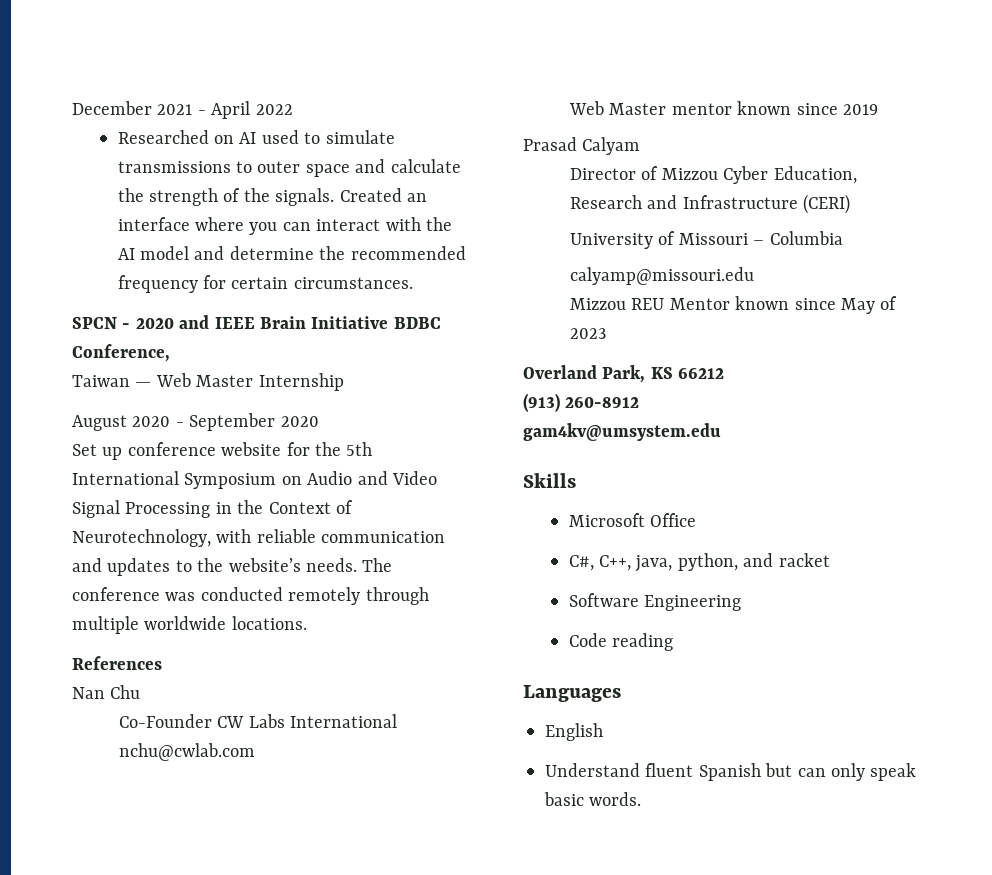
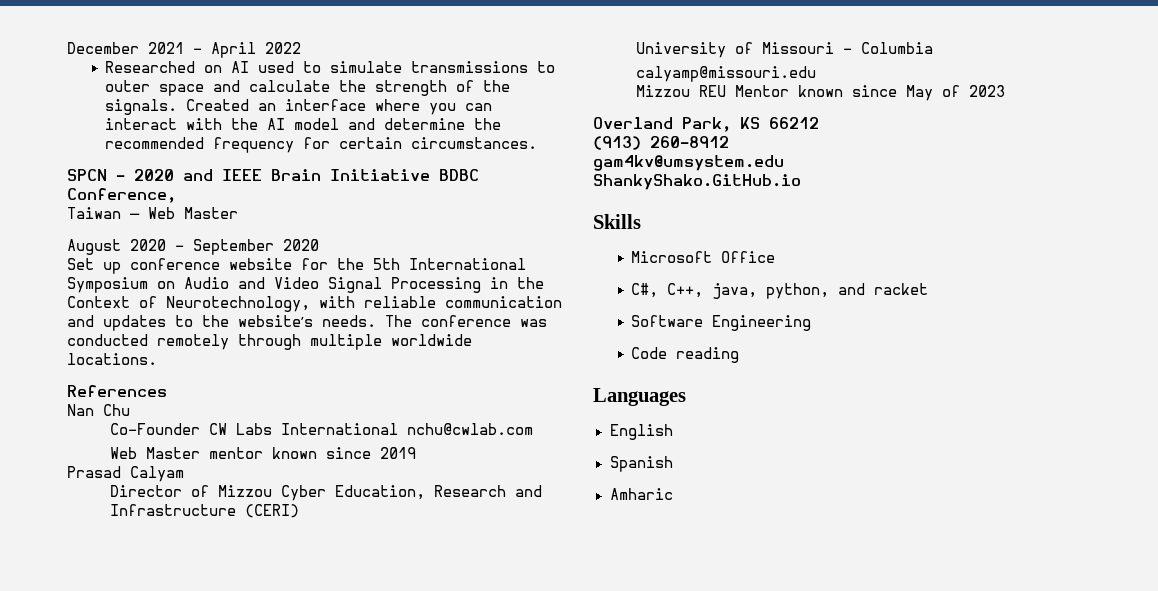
- Taiwan — Web Master Internship
+ Taiwan — Web Master
+ ShankyShako.GitHub.io
- Understand fluent Spanish but can only speak basic words.
+ Spanish
+ Amharic

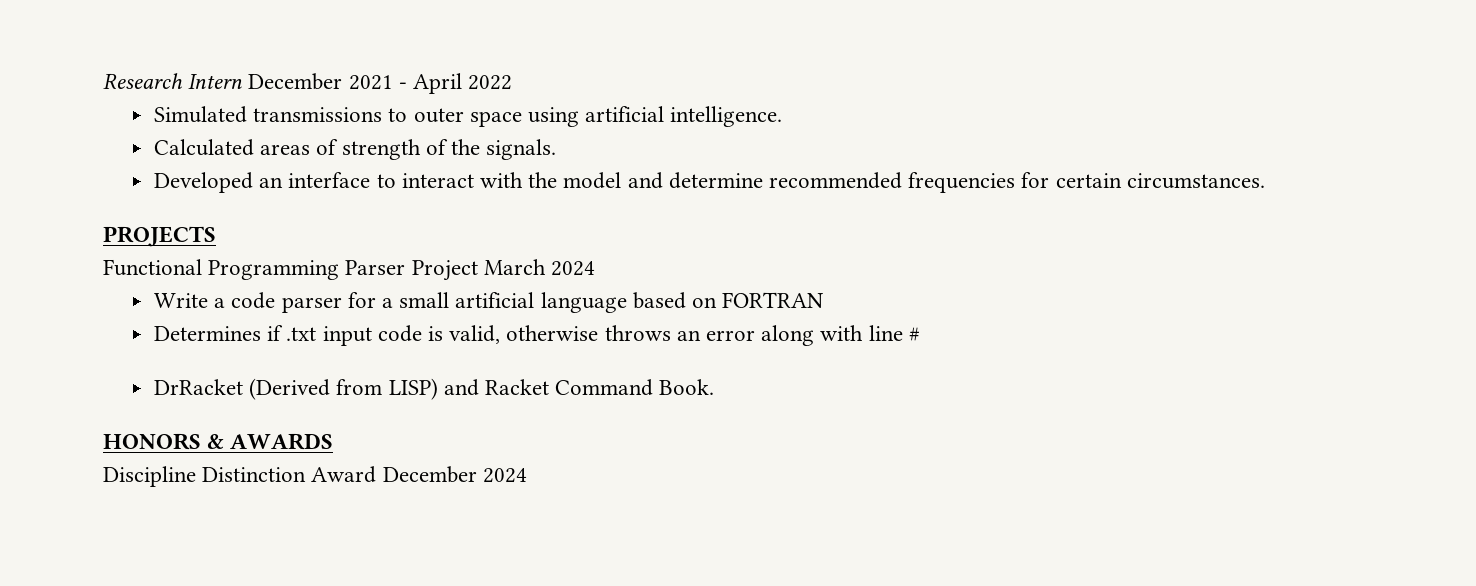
- December 2021 - April 2022
+ Research Intern December 2021 - April 2022
- Researched on AI used to simulate transmissions to outer space and calculate the strength of the signals. Created an interface where you can interact with the AI model and determine the recommended frequency for certain circumstances.
+ Simulated transmissions to outer space using artificial intelligence.
+ Calculated areas of strength of the signals.
+ Developed an interface to interact with the model and determine recommended frequencies for certain circumstances.
- SPCN - 2020 and IEEE Brain Initiative BDBC Conference,
- Taiwan — Web Master
- August 2020 - September 2020
- Set up conference website for the 5th International Symposium on Audio and Video Signal Processing in the Context of Neurotechnology, with reliable communication and updates to the website’s needs. The conference was conducted remotely through multiple worldwide locations.
- References
- Nan Chu
- Co-Founder CW Labs International nchu@cwlab.com
- Web Master mentor known since 2019
- Prasad Calyam
- Director of Mizzou Cyber Education, Research and Infrastructure (CERI)
- University of Missouri – Columbia
- calyamp@missouri.edu
- Mizzou REU Mentor known since May of 2023
- Overland Park, KS 66212
- (913) 260-8912
- gam4kv@umsystem.edu
- ShankyShako.GitHub.io
- Skills
- Microsoft Office
- C#, C++, java, python, and racket
- Software Engineering
- Code reading
- Languages
- English
- Spanish
- Amharic
+ PROJECTS
+ Functional Programming Parser Project March 2024
+ Write a code parser for a small artificial language based on FORTRAN
+ Determines if .txt input code is valid, otherwise throws an error along with line #
+ DrRacket (Derived from LISP) and Racket Command Book.
+ HONORS & AWARDS
+ Discipline Distinction Award December 2024

